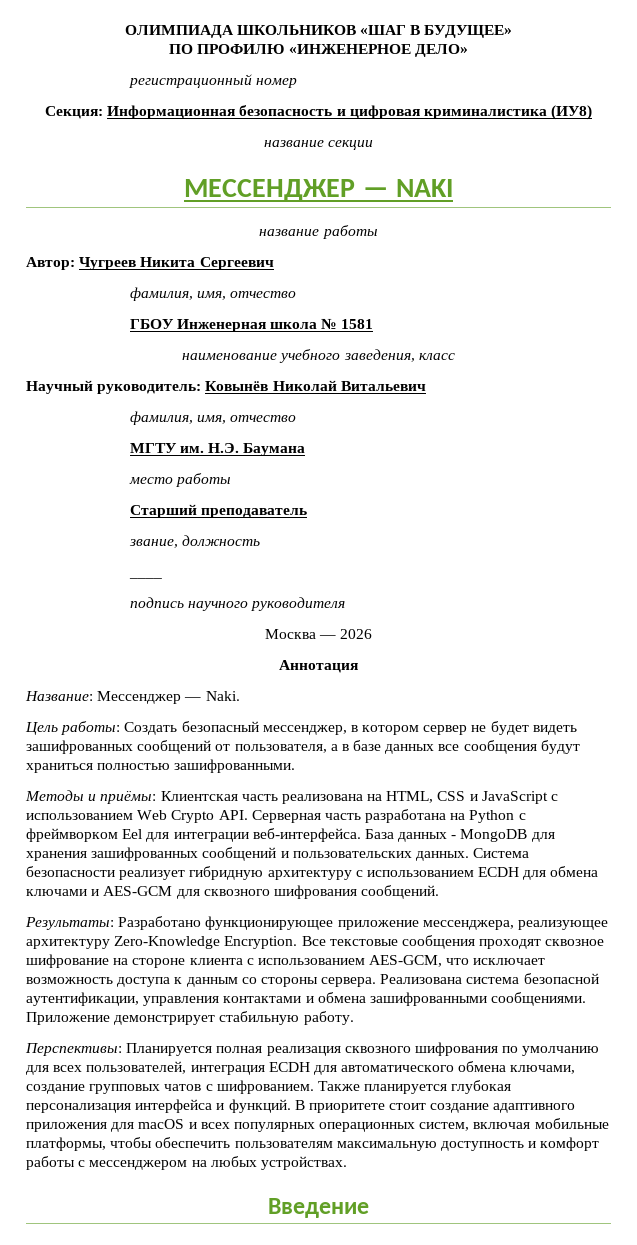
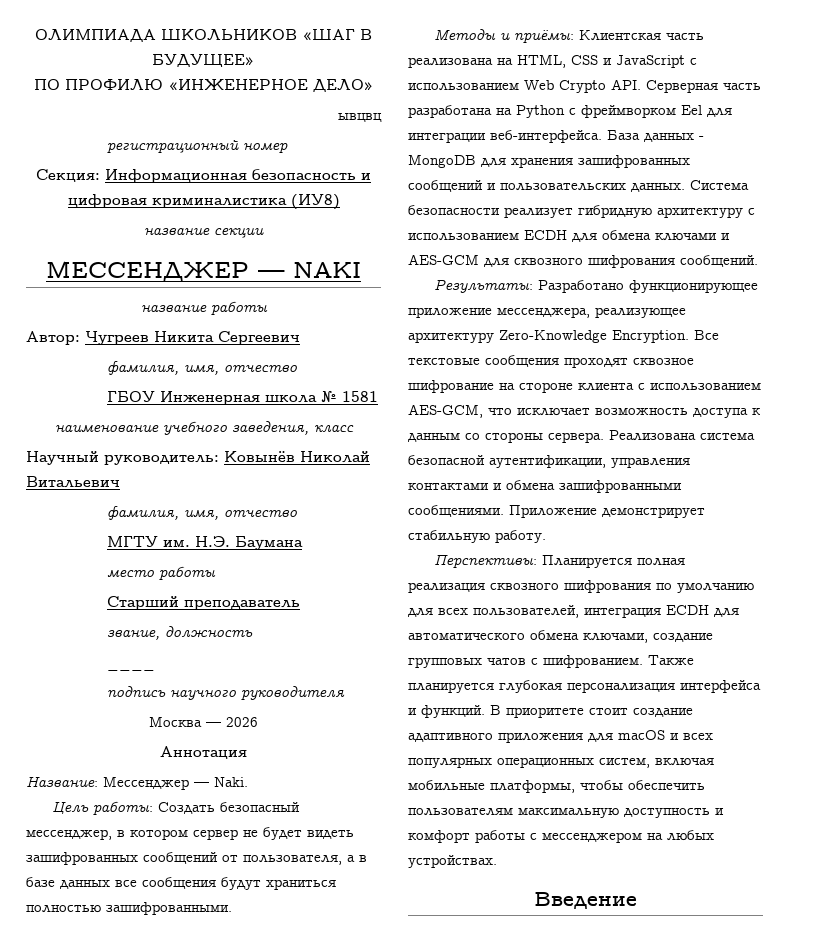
+ ывцвц

